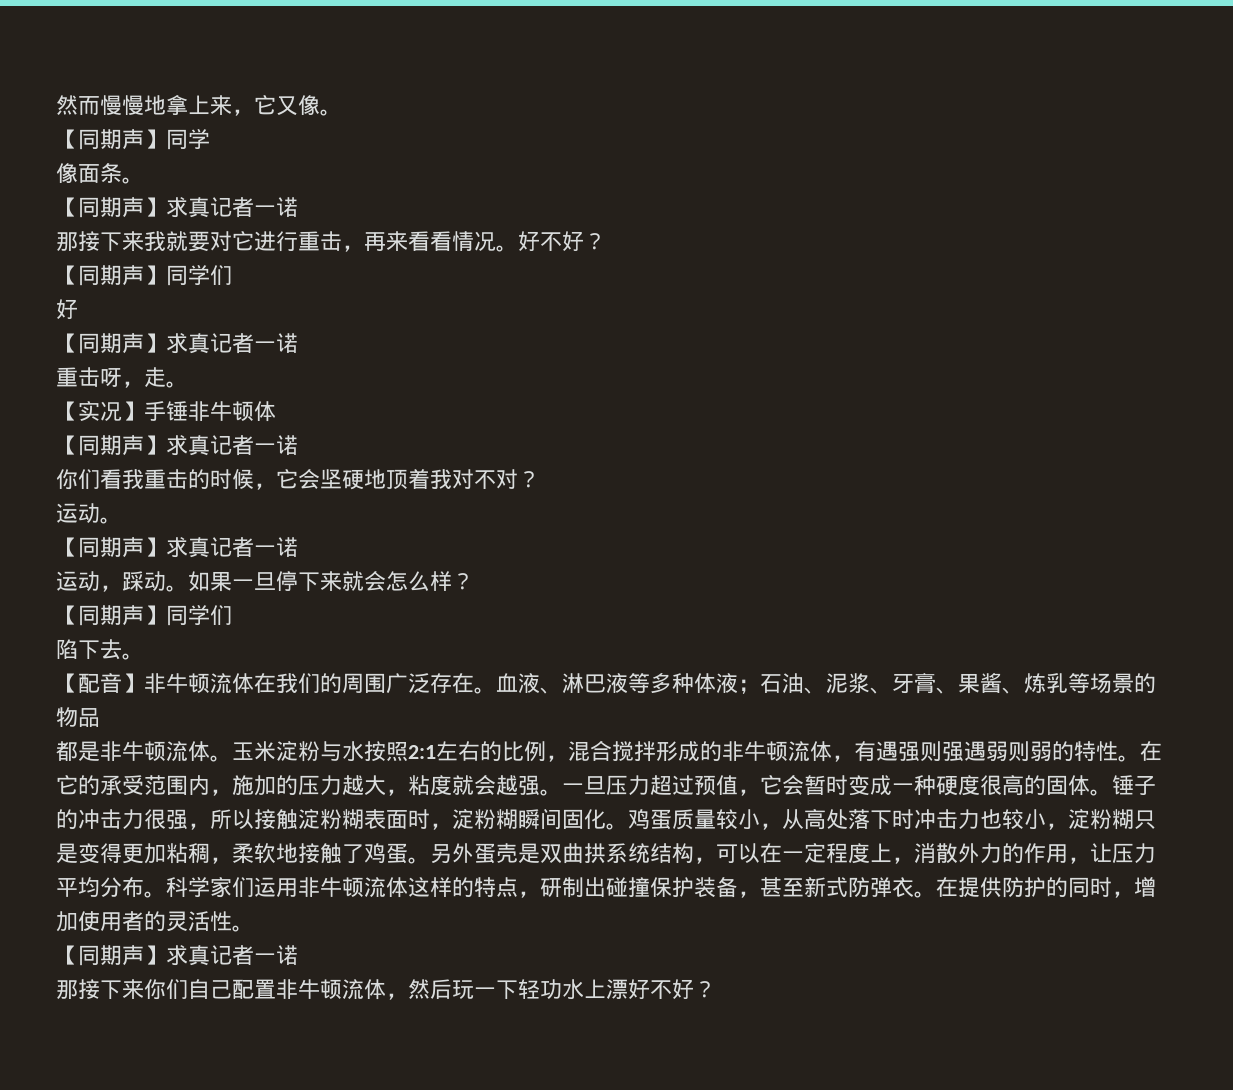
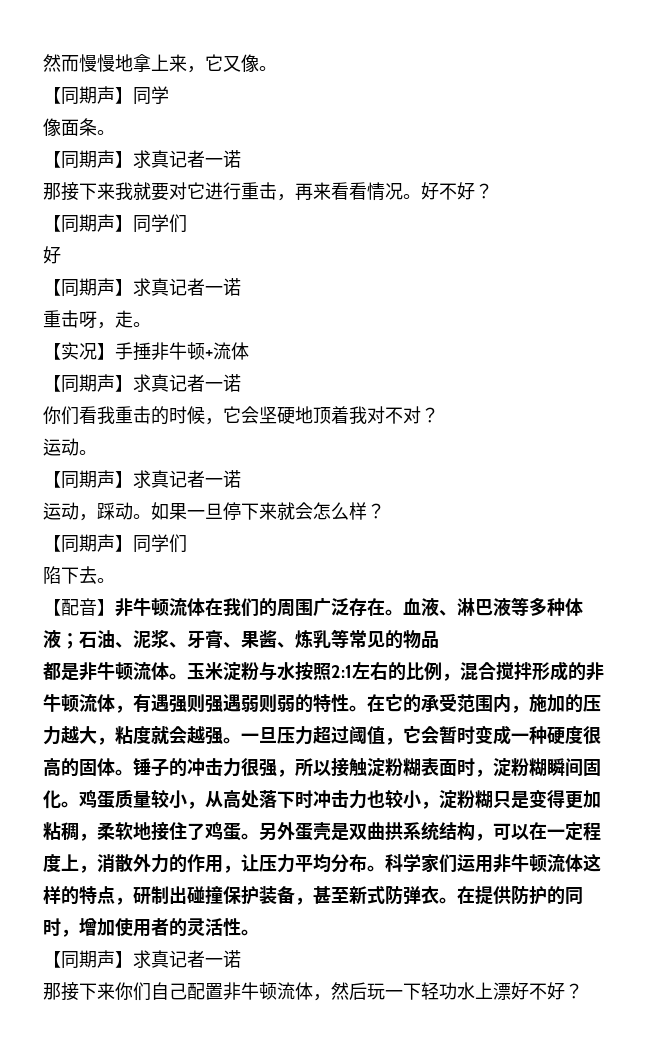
- 【实况】手锤非牛顿体
+ 【实况】手捶非牛顿+流体
- 血液、淋巴液等多种体液；石油、泥浆、牙膏、果酱、炼乳等场景的物品
+ 血液、淋巴液等多种体液；石油、泥浆、牙膏、果酱、炼乳等常见的物品
- 一旦压力超过预值，它会暂时变成一种硬度很高的固体。
+ 一旦压力超过阈值，它会暂时变成一种硬度很高的固体。
- 鸡蛋质量较小，从高处落下时冲击力也较小，淀粉糊只是变得更加粘稠，柔软地接触了鸡蛋。
+ 鸡蛋质量较小，从高处落下时冲击力也较小，淀粉糊只是变得更加粘稠，柔软地接住了鸡蛋。

